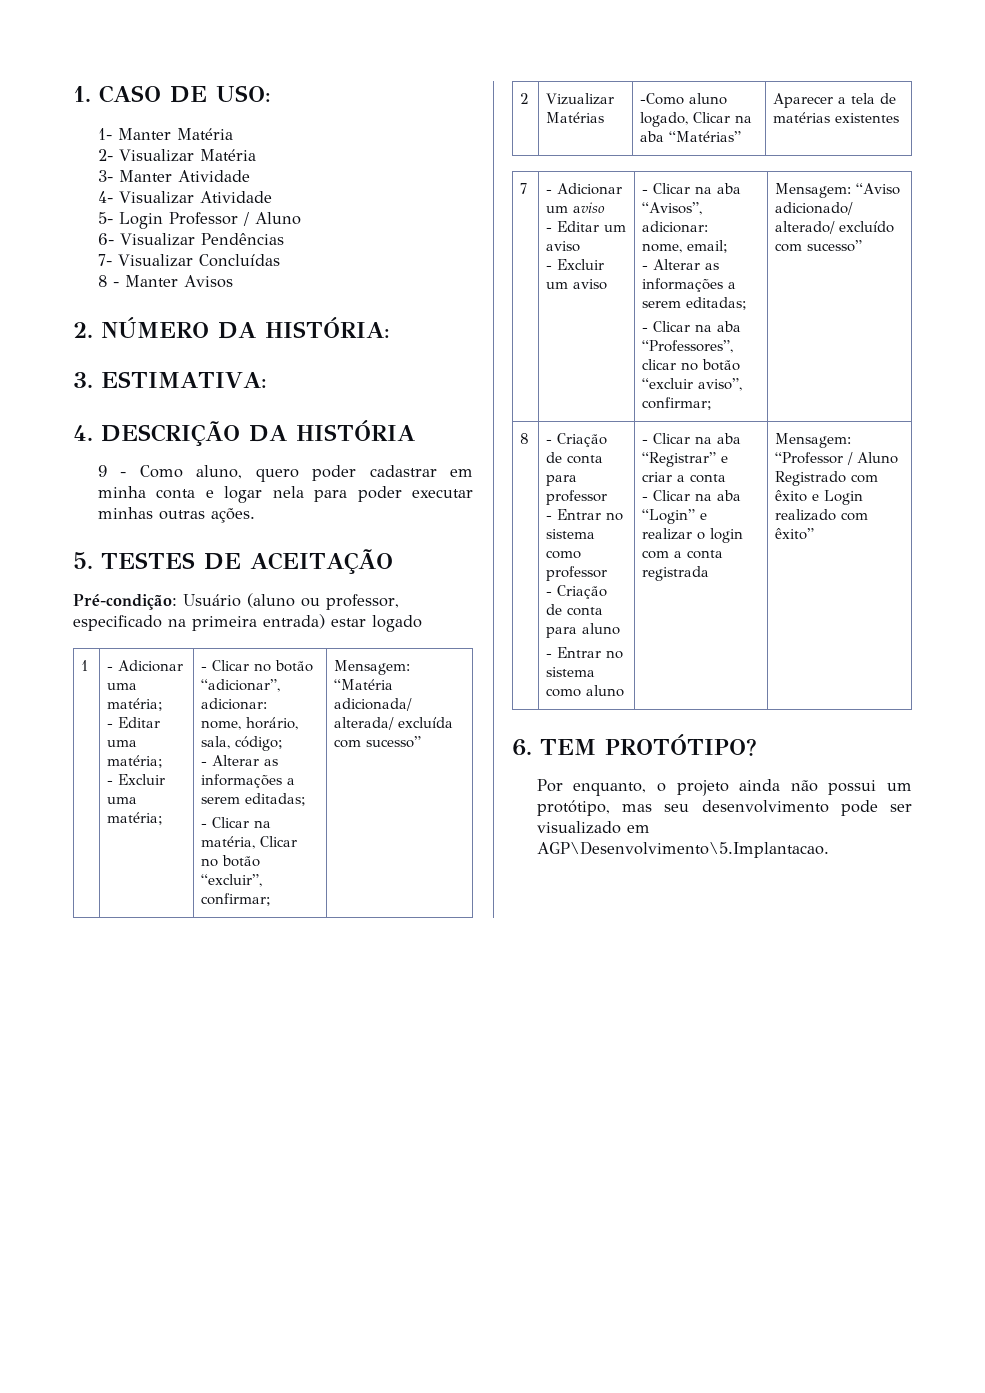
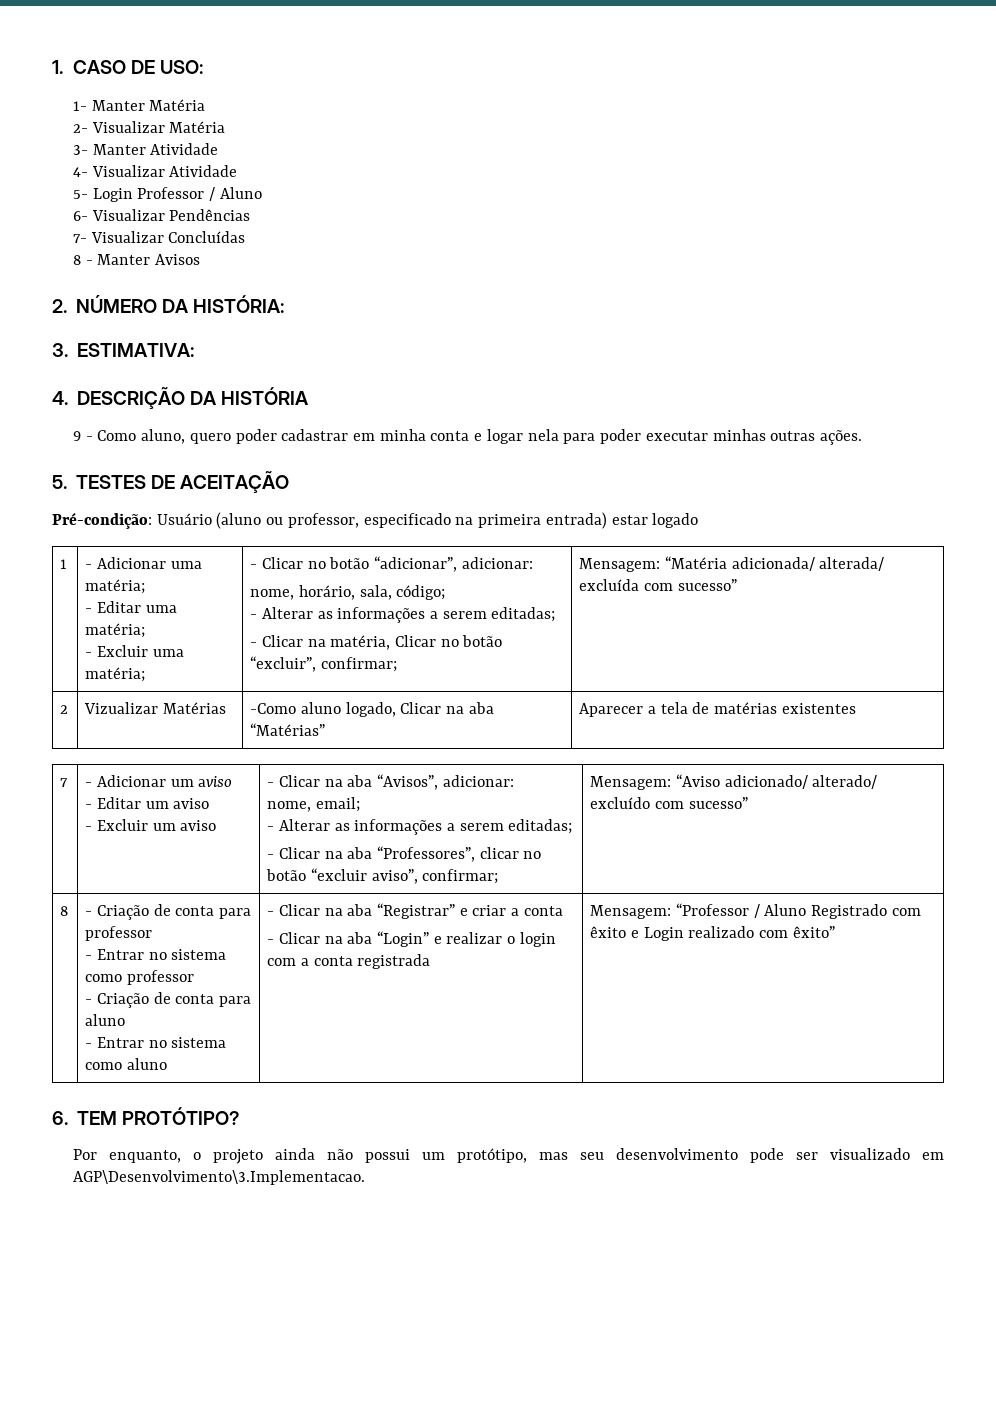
- Por enquanto, o projeto ainda não possui um protótipo, mas seu desenvolvimento pode ser visualizado em AGP\Desenvolvimento\5.Implantacao.
+ Por enquanto, o projeto ainda não possui um protótipo, mas seu desenvolvimento pode ser visualizado em AGP\Desenvolvimento\3.Implementacao.

